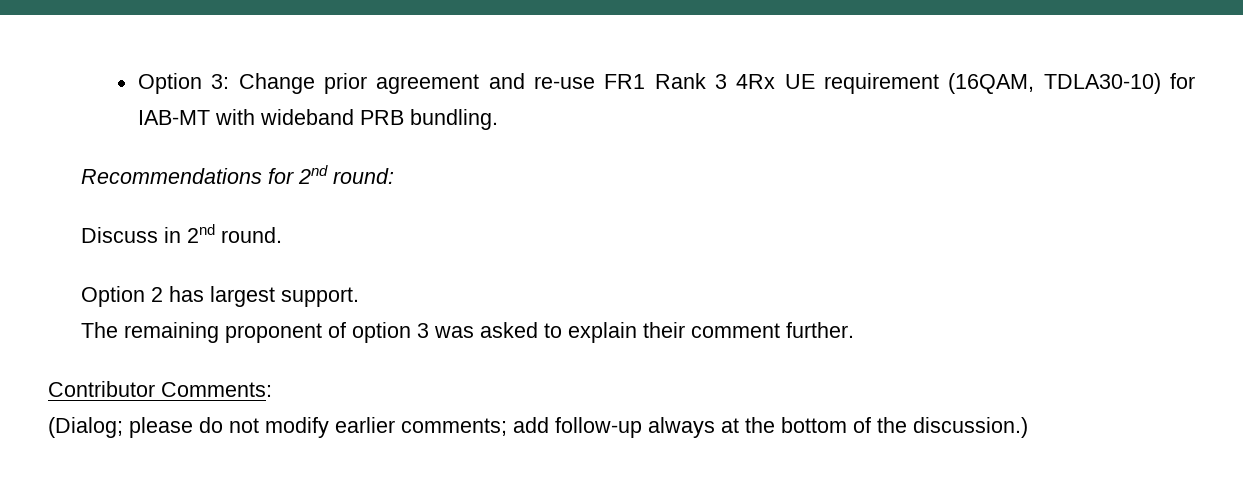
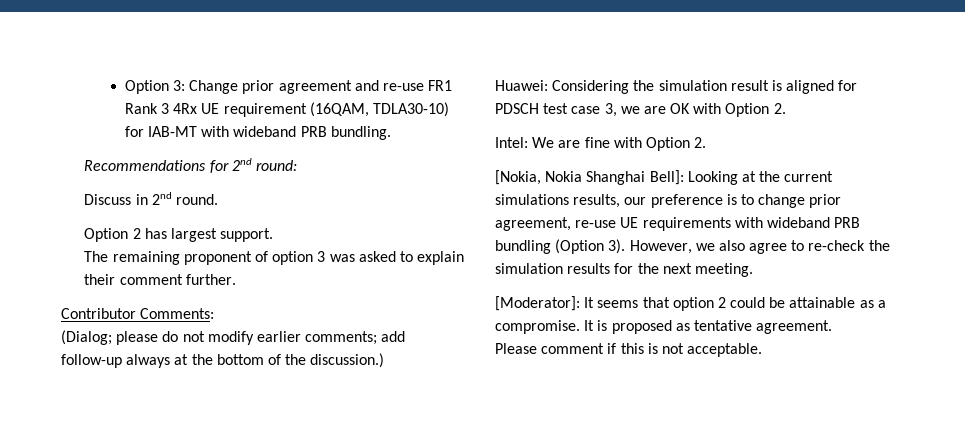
+ Huawei: Considering the simulation result is aligned for PDSCH test case 3, we are OK with Option 2.
+ Intel: We are fine with Option 2.
+ [Nokia, Nokia Shanghai Bell]: Looking at the current simulations results, our preference is to change prior agreement, re-use UE requirements with wideband PRB bundling (Option 3). However, we also agree to re-check the simulation results for the next meeting.
+ [Moderator]: It seems that option 2 could be attainable as a compromise. It is proposed as tentative agreement.
+ Please comment if this is not acceptable.

